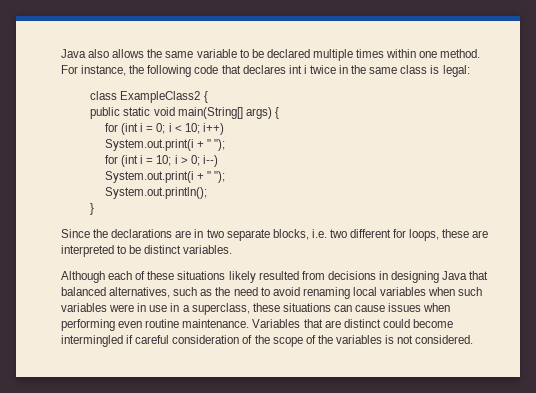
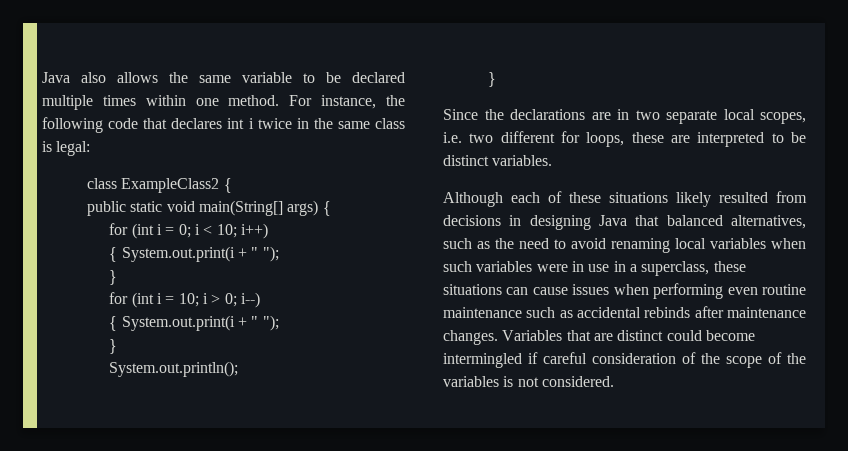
  for (int i = 0; i < 10; i++)
- System.out.print(i + " ");
+ { System.out.print(i + " ");
+ }
  for (int i = 10; i > 0; i--)
- System.out.print(i + " ");
+ { System.out.print(i + " ");
+ }
- Since the declarations are in two separate blocks, i.e. two different for loops, these are interpreted to be distinct variables.
+ Since the declarations are in two separate local scopes, i.e. two different for loops, these are interpreted to be distinct variables.
- Although each of these situations likely resulted from decisions in designing Java that balanced alternatives, such as the need to avoid renaming local variables when such variables were in use in a superclass, these situations can cause issues when performing even routine maintenance.
+ Although each of these situations likely resulted from decisions in designing Java that balanced alternatives, such as the need to avoid renaming local variables when such variables were in use in a superclass, these situations can cause issues when performing even routine maintenance such as accidental rebinds after maintenance changes.

